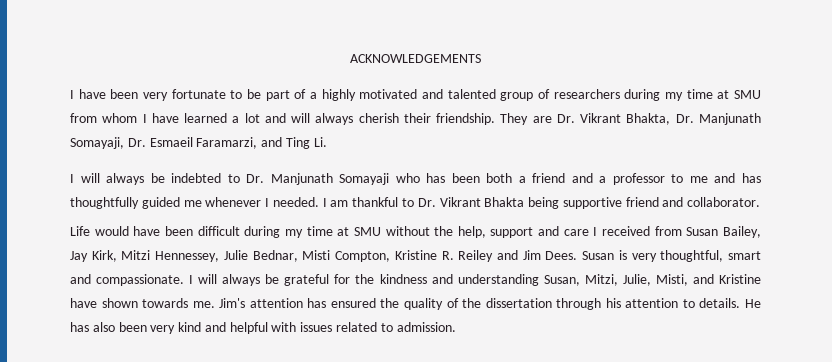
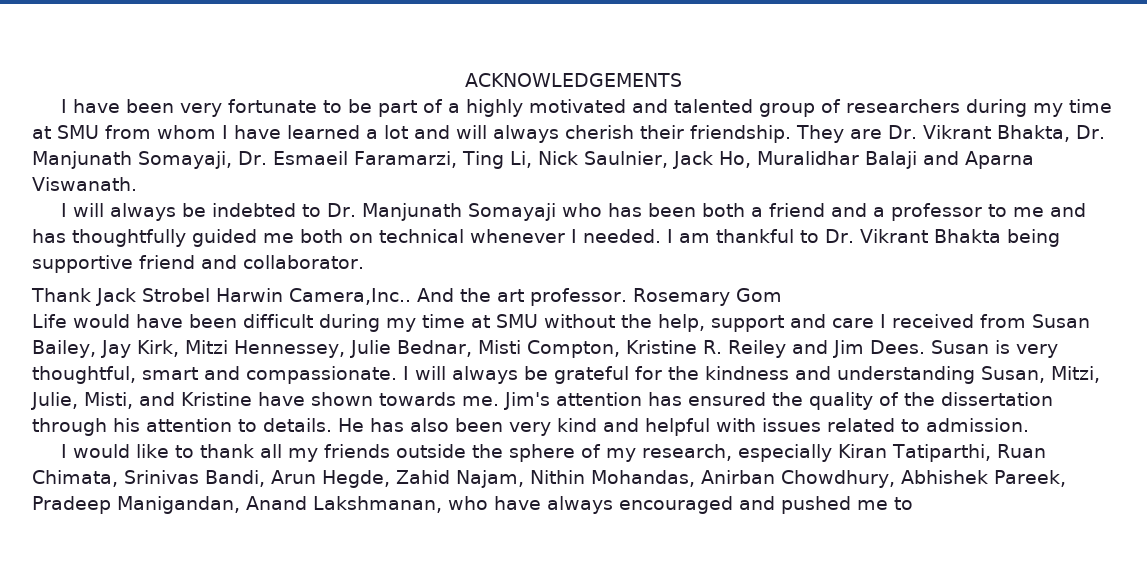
- They are Dr. Vikrant Bhakta, Dr. Manjunath Somayaji, Dr. Esmaeil Faramarzi, and Ting Li.
+ They are Dr. Vikrant Bhakta, Dr. Manjunath Somayaji, Dr. Esmaeil Faramarzi, Ting Li, Nick Saulnier, Jack Ho, Muralidhar Balaji and Aparna Viswanath.
- I will always be indebted to Dr. Manjunath Somayaji who has been both a friend and a professor to me and has thoughtfully guided me whenever I needed.
+ I will always be indebted to Dr. Manjunath Somayaji who has been both a friend and a professor to me and has thoughtfully guided me both on technical whenever I needed.
+ Thank Jack Strobel Harwin Camera,Inc.. And the art professor. Rosemary Gom
+ I would like to thank all my friends outside the sphere of my research, especially Kiran Tatiparthi, Ruan Chimata, Srinivas Bandi, Arun Hegde, Zahid Najam, Nithin Mohandas, Anirban Chowdhury, Abhishek Pareek, Pradeep Manigandan, Anand Lakshmanan, who have always encouraged and pushed me to

